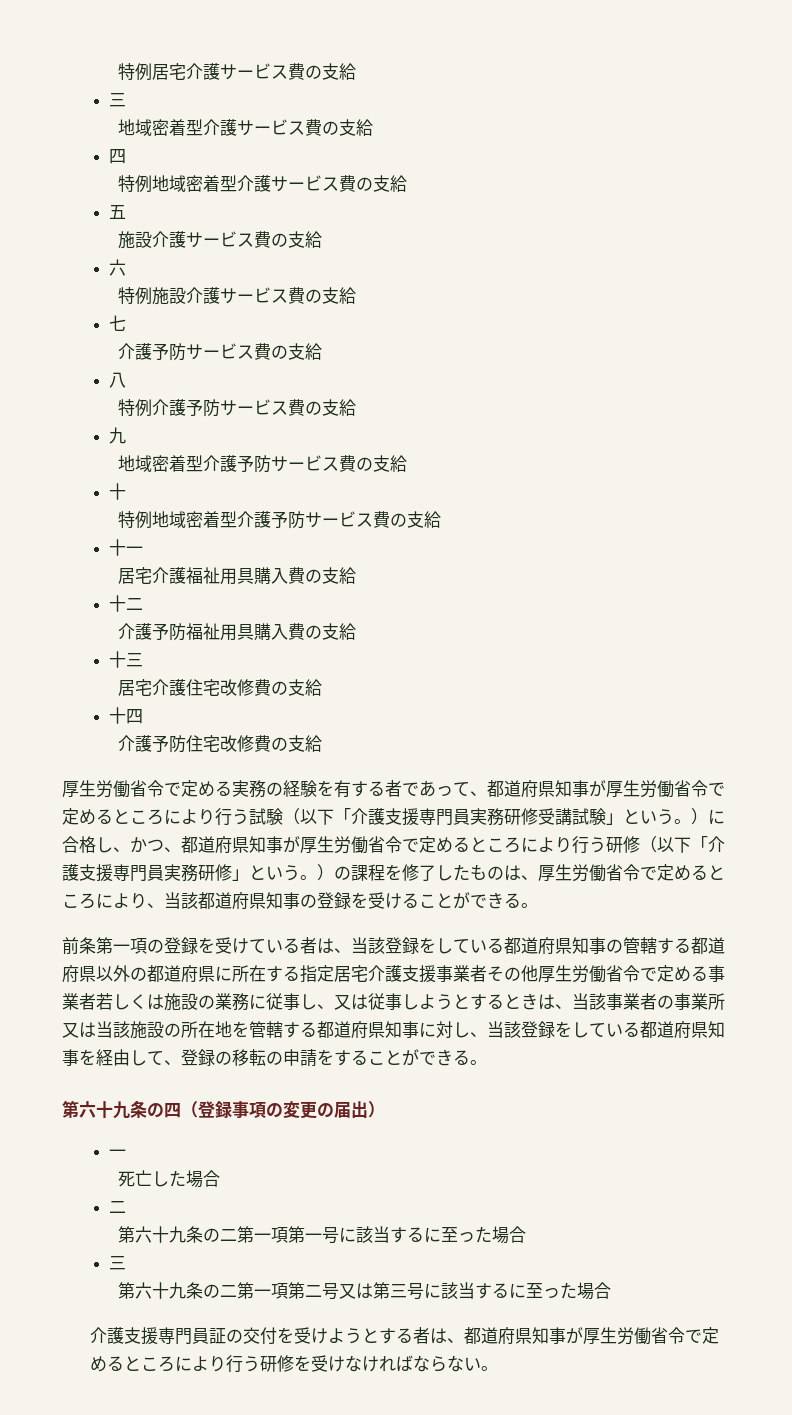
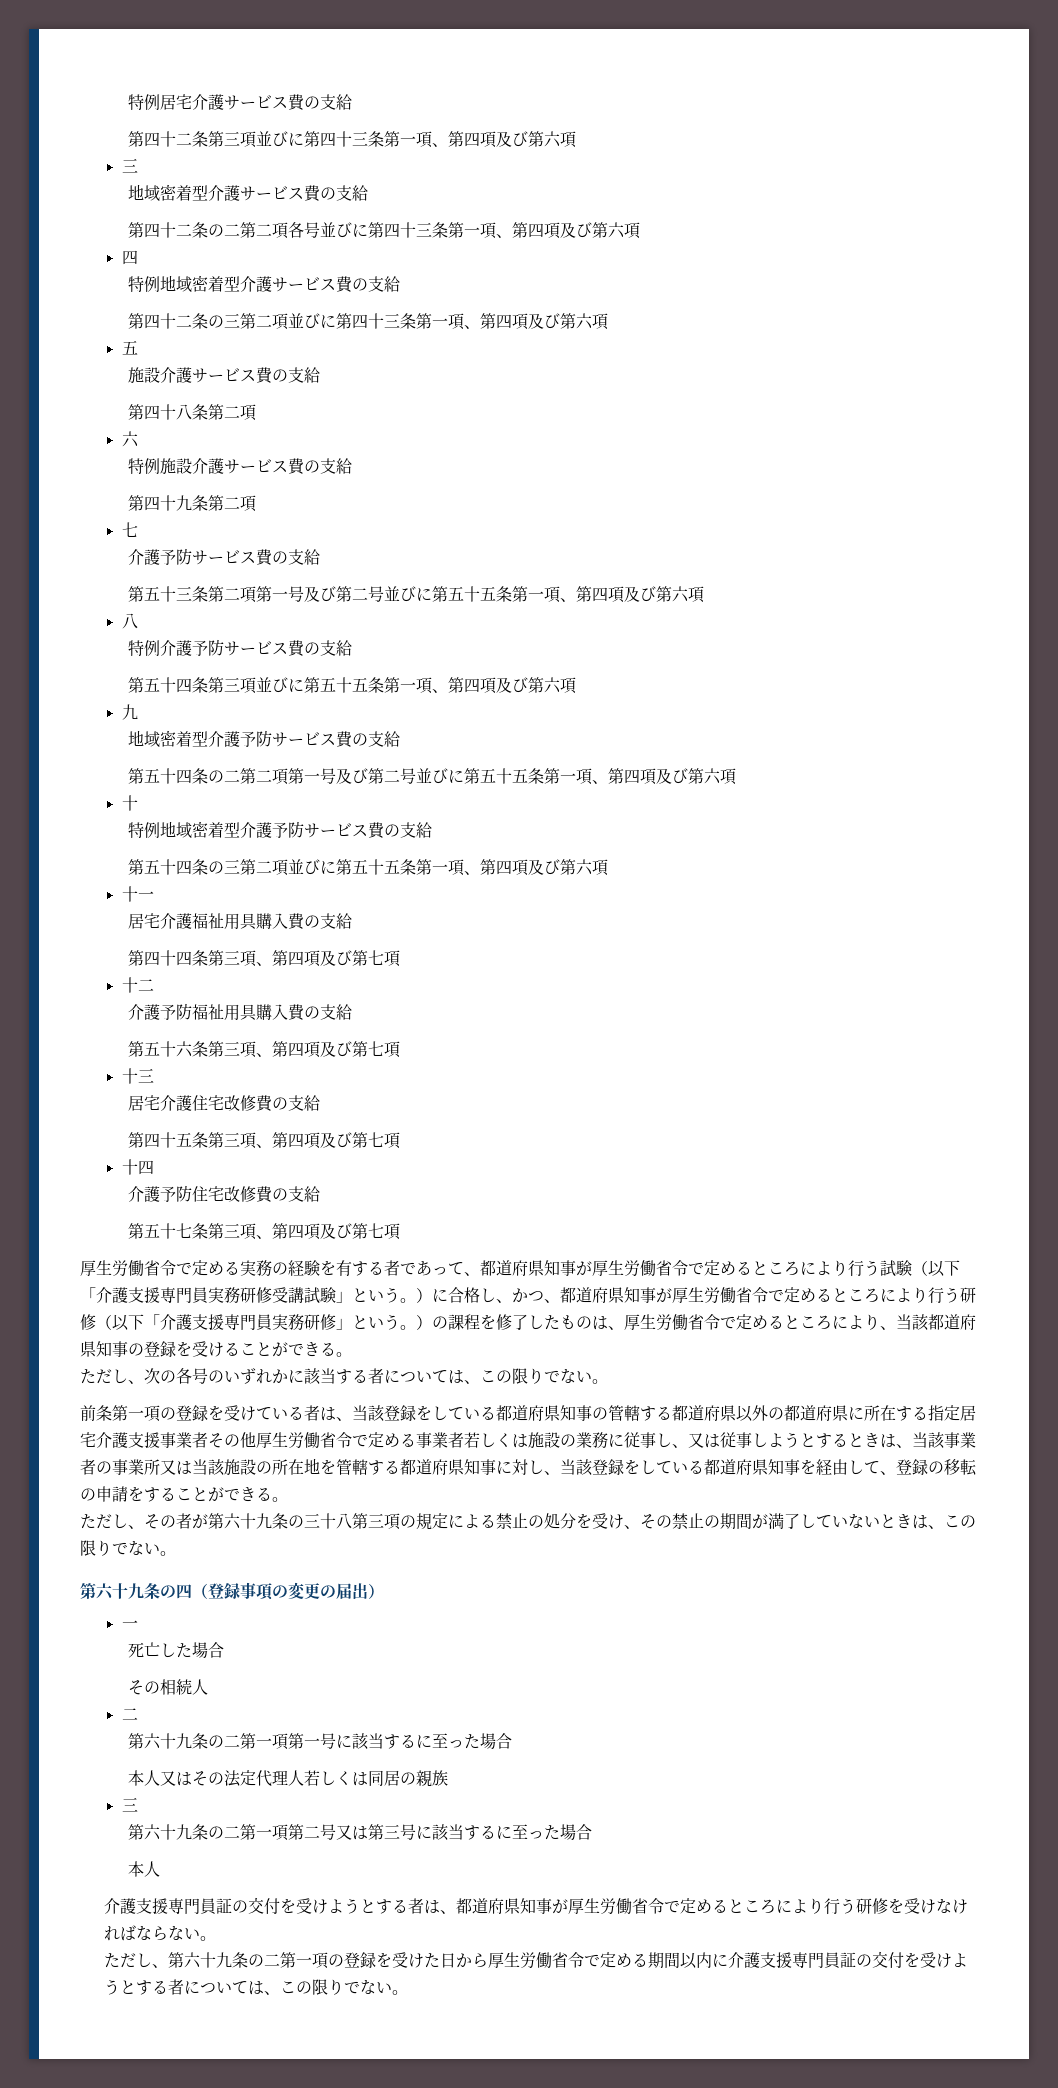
+ 第四十二条第三項並びに第四十三条第一項、第四項及び第六項
+ 第四十二条の二第二項各号並びに第四十三条第一項、第四項及び第六項
+ 第四十二条の三第二項並びに第四十三条第一項、第四項及び第六項
+ 第四十八条第二項
+ 第四十九条第二項
+ 第五十三条第二項第一号及び第二号並びに第五十五条第一項、第四項及び第六項
+ 第五十四条第三項並びに第五十五条第一項、第四項及び第六項
+ 第五十四条の二第二項第一号及び第二号並びに第五十五条第一項、第四項及び第六項
+ 第五十四条の三第二項並びに第五十五条第一項、第四項及び第六項
+ 第四十四条第三項、第四項及び第七項
+ 第五十六条第三項、第四項及び第七項
+ 第四十五条第三項、第四項及び第七項
+ 第五十七条第三項、第四項及び第七項
+ ただし、次の各号のいずれかに該当する者については、この限りでない。
+ ただし、その者が第六十九条の三十八第三項の規定による禁止の処分を受け、その禁止の期間が満了していないときは、この限りでない。
+ その相続人
+ 本人又はその法定代理人若しくは同居の親族
  第六十九条の二第一項第二号又は第三号に該当するに至った場合
+ 本人
+ ただし、第六十九条の二第一項の登録を受けた日から厚生労働省令で定める期間以内に介護支援専門員証の交付を受けようとする者については、この限りでない。

